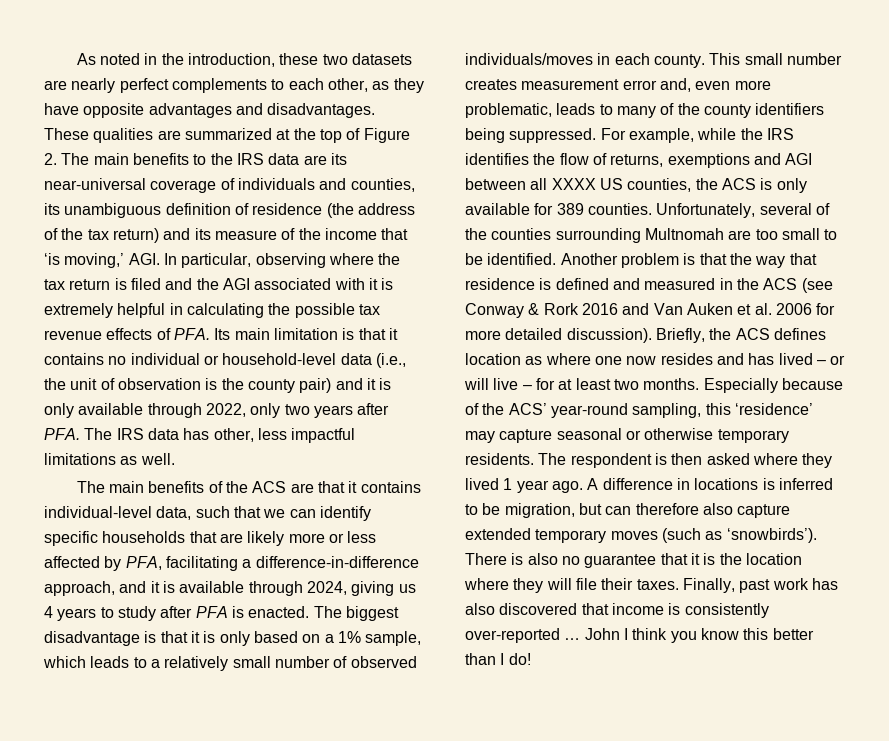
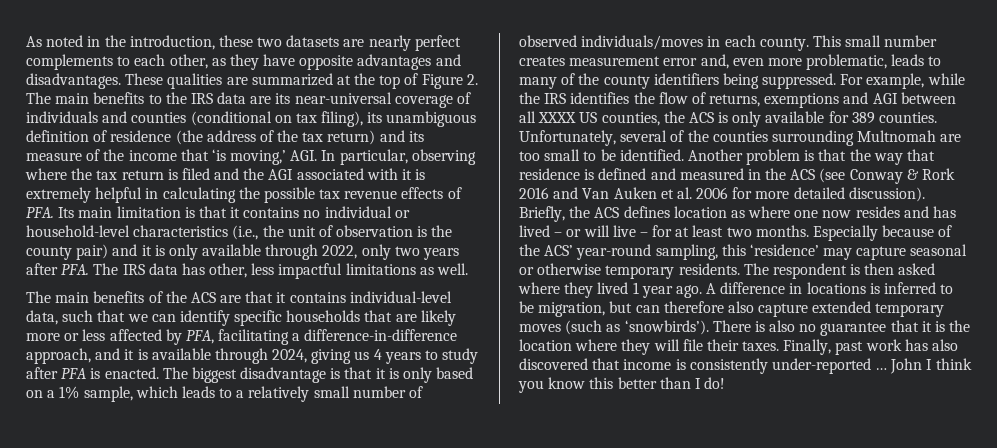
- These qualities are summarized at the top of Figure 2. The main benefits to the IRS data are its near-universal coverage of individuals and counties, its unambiguous definition of residence (the address of the tax return) and its measure of the income that ‘is moving,’ AGI. In particular, observing where the tax return is filed and the AGI associated with it is extremely helpful in calculating the possible tax revenue effects of PFA. Its main limitation is that it contains no individual or household-level data (i.e., the unit of observation is the county pair) and it is only available through 2022, only two years after PFA. The IRS data has other, less impactful limitations as well.
+ These qualities are summarized at the top of Figure 2. The main benefits to the IRS data are its near-universal coverage of individuals and counties (conditional on tax filing), its unambiguous definition of residence (the address of the tax return) and its measure of the income that ‘is moving,’ AGI. In particular, observing where the tax return is filed and the AGI associated with it is extremely helpful in calculating the possible tax revenue effects of PFA. Its main limitation is that it contains no individual or household-level characteristics (i.e., the unit of observation is the county pair) and it is only available through 2022, only two years after PFA. The IRS data has other, less impactful limitations as well.
- Finally, past work has also discovered that income is consistently over-reported …
+ Finally, past work has also discovered that income is consistently under-reported …

